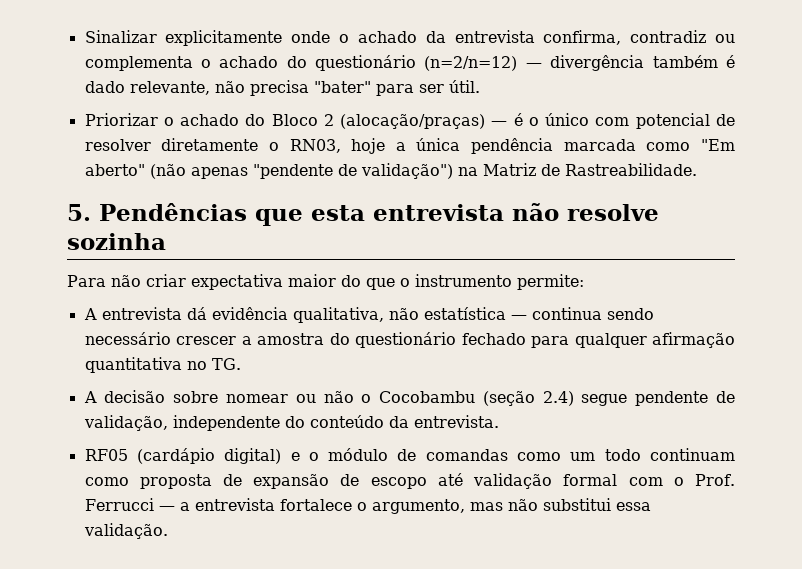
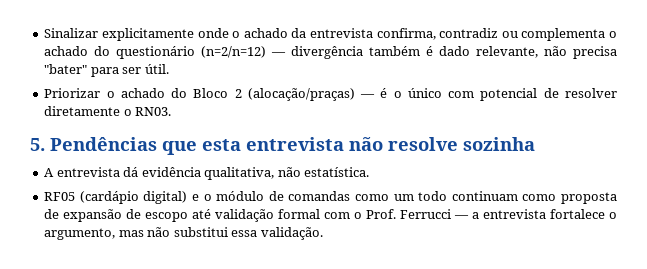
- Priorizar o achado do Bloco 2 (alocação/praças) — é o único com potencial de resolver diretamente o RN03, hoje a única pendência marcada como "Em aberto" (não apenas "pendente de validação") na Matriz de Rastreabilidade.
+ Priorizar o achado do Bloco 2 (alocação/praças) — é o único com potencial de resolver diretamente o RN03.
- Para não criar expectativa maior do que o instrumento permite:
- A entrevista dá evidência qualitativa, não estatística — continua sendo necessário crescer a amostra do questionário fechado para qualquer afirmação quantitativa no TG.
- A decisão sobre nomear ou não o Cocobambu (seção 2.4) segue pendente de validação, independente do conteúdo da entrevista.
+ A entrevista dá evidência qualitativa, não estatística.

